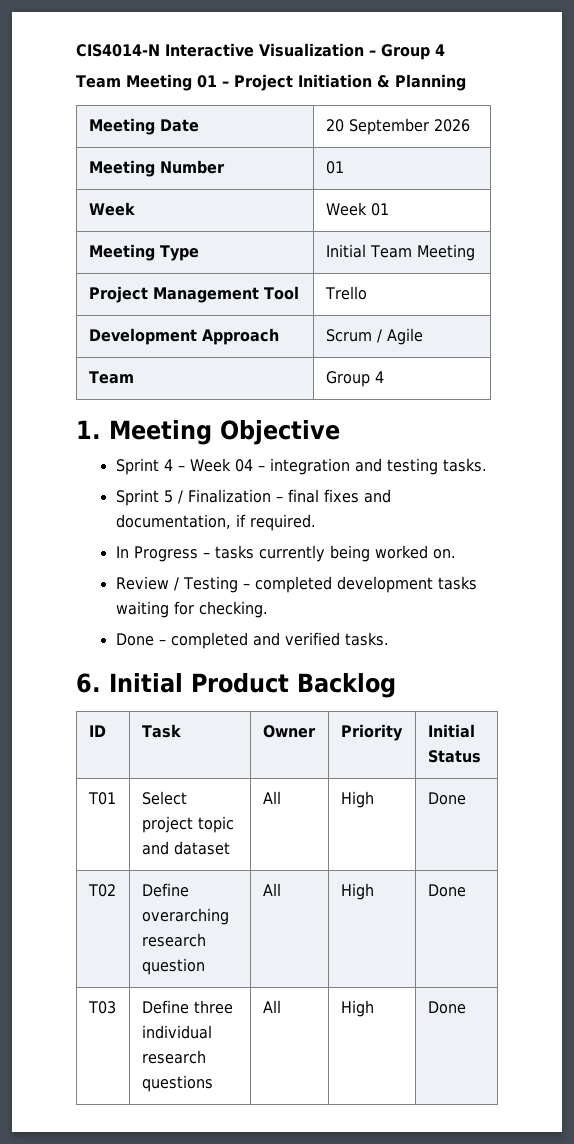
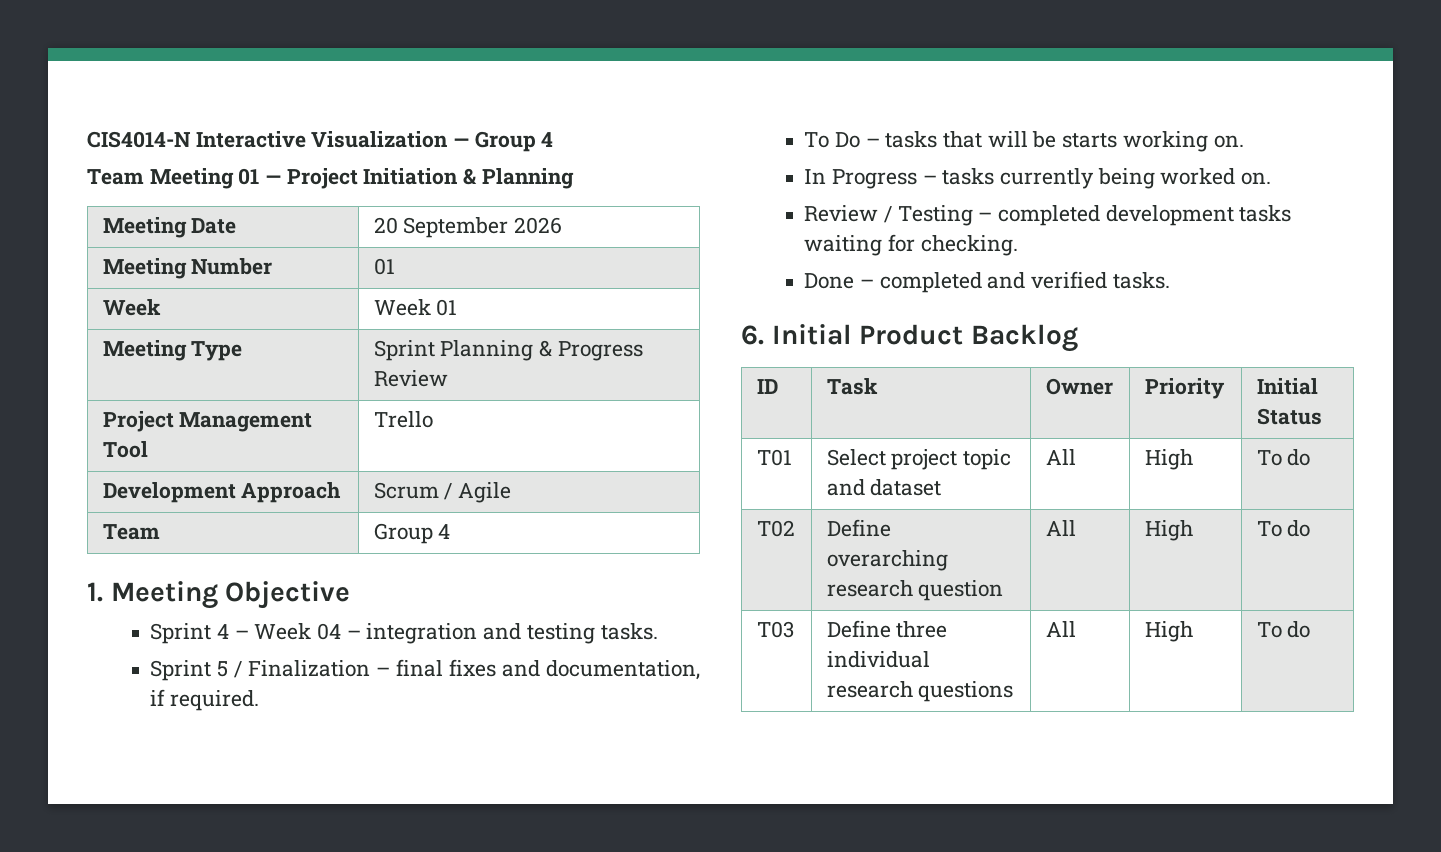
- CIS4014-N Interactive Visualization – Group 4
+ CIS4014-N Interactive Visualization — Group 4
- Team Meeting 01 – Project Initiation & Planning
+ Team Meeting 01 — Project Initiation & Planning
- Meeting Type | Initial Team Meeting
+ Meeting Type | Sprint Planning & Progress Review
+ To Do – tasks that will be starts working on.
- T01 | Select project topic and dataset | All | High | Done
+ T01 | Select project topic and dataset | All | High | To do
- T02 | Define overarching research question | All | High | Done
+ T02 | Define overarching research question | All | High | To do
- T03 | Define three individual research questions | All | High | Done
+ T03 | Define three individual research questions | All | High | To do

